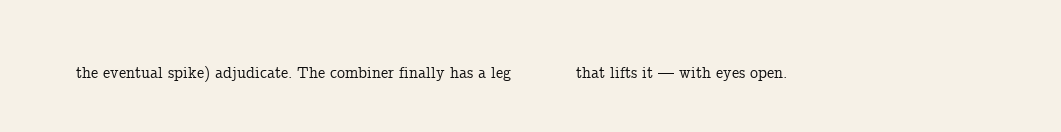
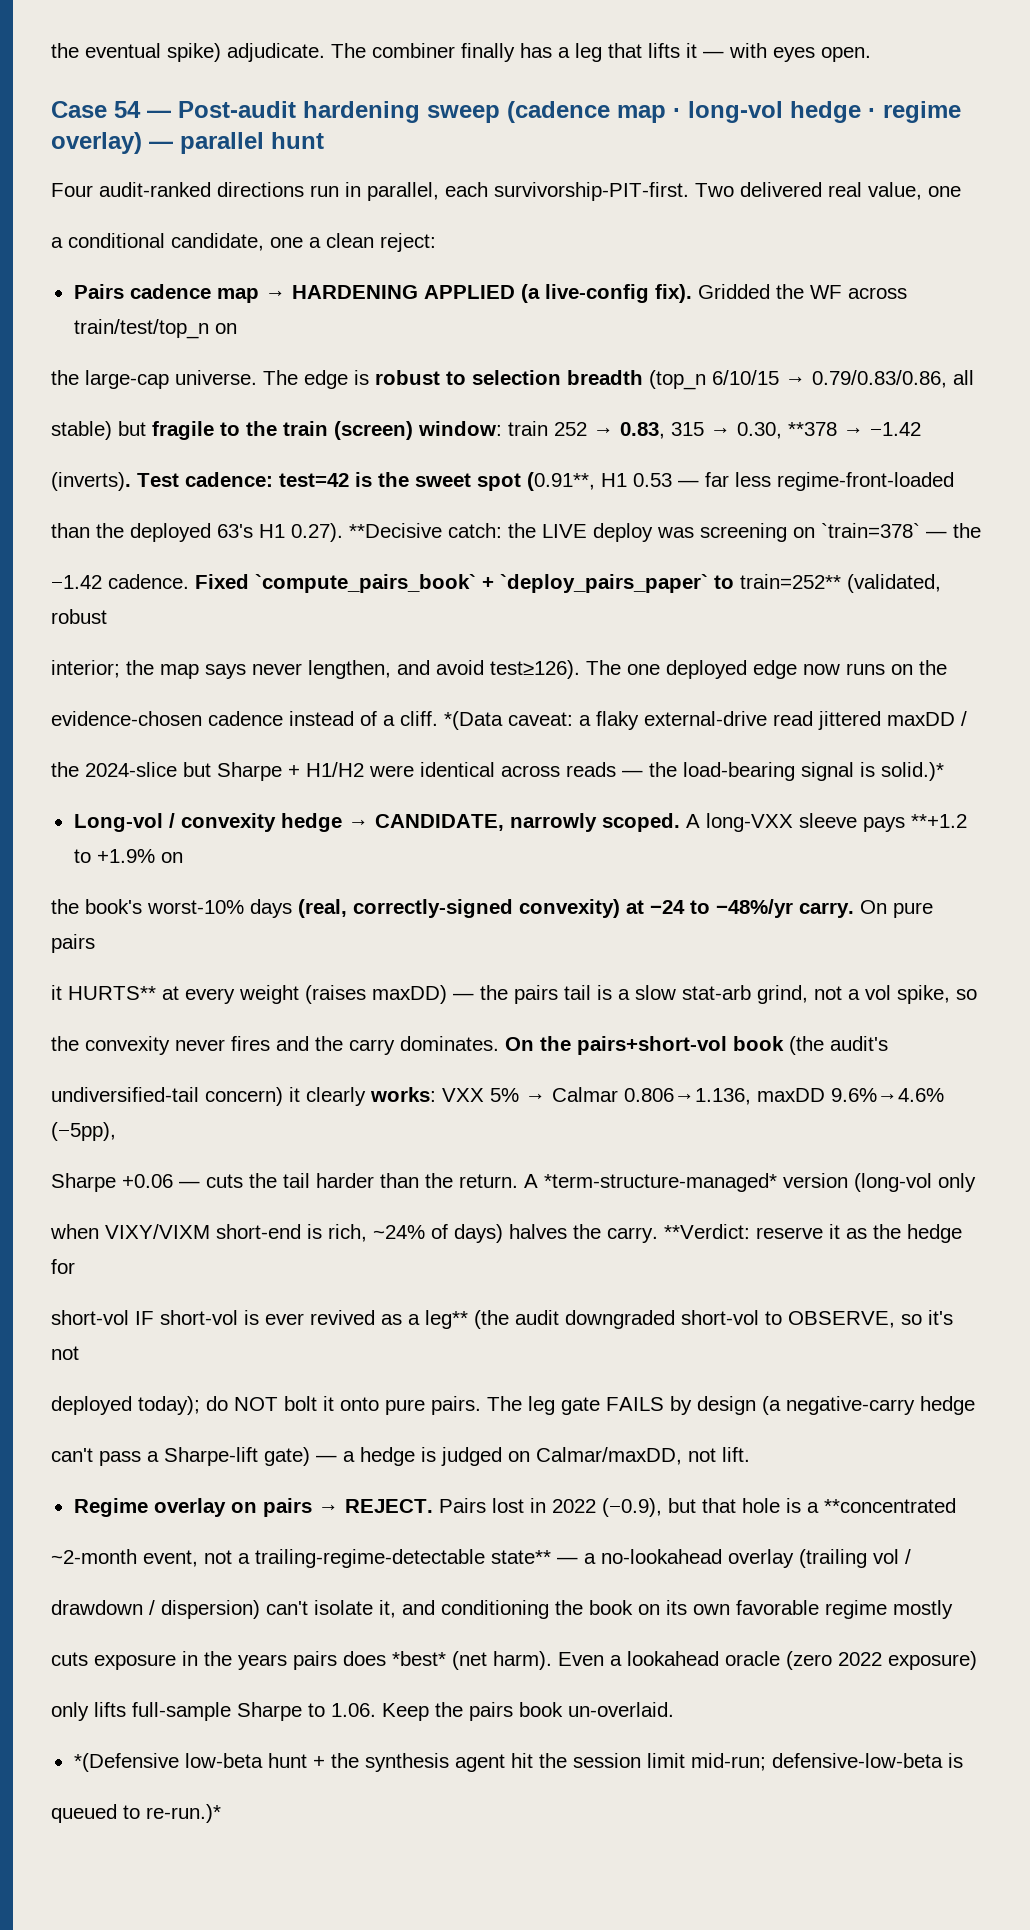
+ Case 54 — Post-audit hardening sweep (cadence map · long-vol hedge · regime overlay) — parallel hunt
+ Four audit-ranked directions run in parallel, each survivorship-PIT-first. Two delivered real value, one
+ a conditional candidate, one a clean reject:
+ Pairs cadence map → HARDENING APPLIED (a live-config fix). Gridded the WF across train/test/top_n on
+ the large-cap universe. The edge is robust to selection breadth (top_n 6/10/15 → 0.79/0.83/0.86, all
+ stable) but fragile to the train (screen) window: train 252 → 0.83, 315 → 0.30, **378 → −1.42
+ (inverts). Test cadence: test=42 is the sweet spot (0.91**, H1 0.53 — far less regime-front-loaded
+ than the deployed 63's H1 0.27). **Decisive catch: the LIVE deploy was screening on `train=378` — the
+ −1.42 cadence. Fixed `compute_pairs_book` + `deploy_pairs_paper` to train=252** (validated, robust
+ interior; the map says never lengthen, and avoid test≥126). The one deployed edge now runs on the
+ evidence-chosen cadence instead of a cliff. *(Data caveat: a flaky external-drive read jittered maxDD /
+ the 2024-slice but Sharpe + H1/H2 were identical across reads — the load-bearing signal is solid.)*
+ Long-vol / convexity hedge → CANDIDATE, narrowly scoped. A long-VXX sleeve pays **+1.2 to +1.9% on
+ the book's worst-10% days (real, correctly-signed convexity) at −24 to −48%/yr carry. On pure pairs
+ it HURTS** at every weight (raises maxDD) — the pairs tail is a slow stat-arb grind, not a vol spike, so
+ the convexity never fires and the carry dominates. On the pairs+short-vol book (the audit's
+ undiversified-tail concern) it clearly works: VXX 5% → Calmar 0.806→1.136, maxDD 9.6%→4.6% (−5pp),
+ Sharpe +0.06 — cuts the tail harder than the return. A *term-structure-managed* version (long-vol only
+ when VIXY/VIXM short-end is rich, ~24% of days) halves the carry. **Verdict: reserve it as the hedge for
+ short-vol IF short-vol is ever revived as a leg** (the audit downgraded short-vol to OBSERVE, so it's not
+ deployed today); do NOT bolt it onto pure pairs. The leg gate FAILS by design (a negative-carry hedge
+ can't pass a Sharpe-lift gate) — a hedge is judged on Calmar/maxDD, not lift.
+ Regime overlay on pairs → REJECT. Pairs lost in 2022 (−0.9), but that hole is a **concentrated
+ ~2-month event, not a trailing-regime-detectable state** — a no-lookahead overlay (trailing vol /
+ drawdown / dispersion) can't isolate it, and conditioning the book on its own favorable regime mostly
+ cuts exposure in the years pairs does *best* (net harm). Even a lookahead oracle (zero 2022 exposure)
+ only lifts full-sample Sharpe to 1.06. Keep the pairs book un-overlaid.
+ *(Defensive low-beta hunt + the synthesis agent hit the session limit mid-run; defensive-low-beta is
+ queued to re-run.)*

